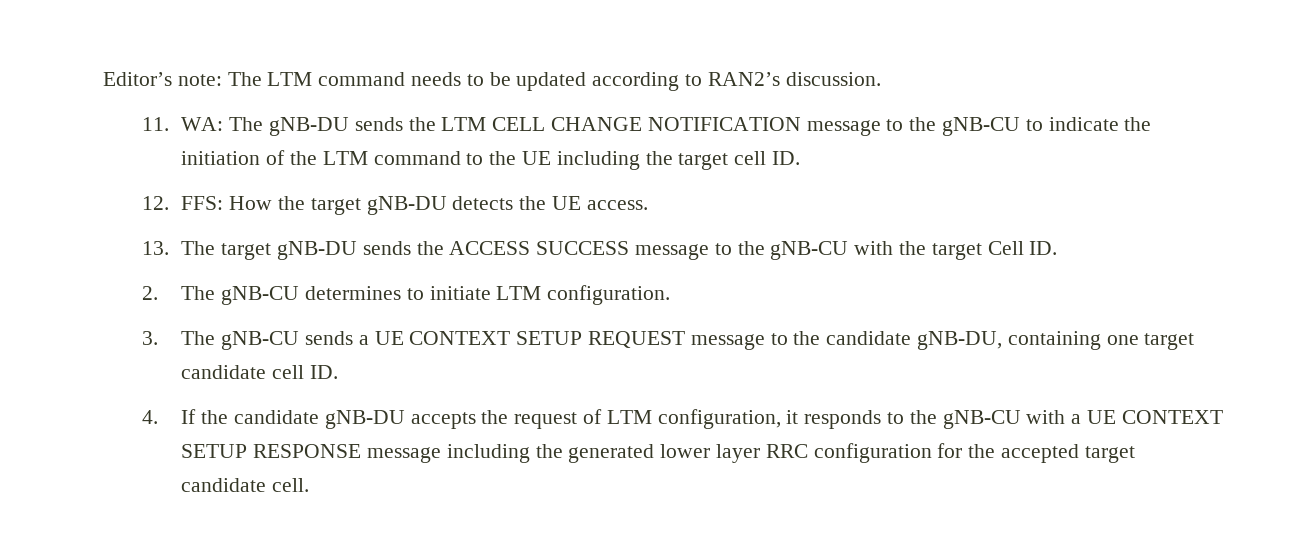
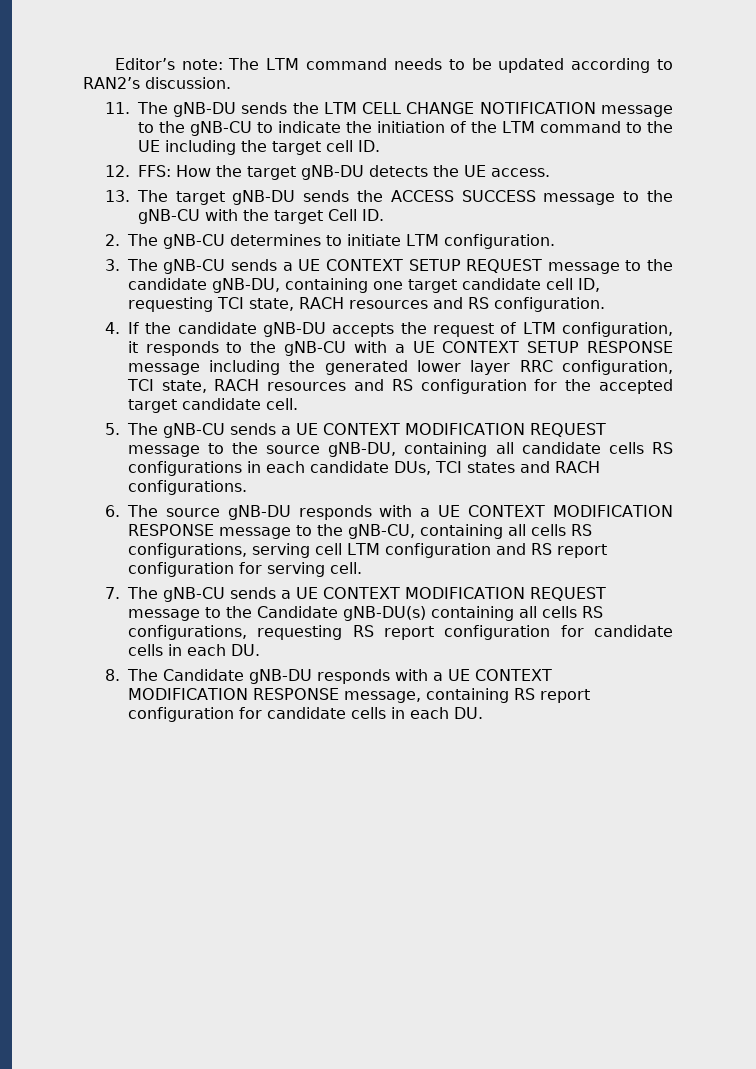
- 11. WA: The gNB-DU sends the LTM CELL CHANGE NOTIFICATION message to the gNB-CU to indicate the initiation of the LTM command to the UE including the target cell ID.
+ 11. The gNB-DU sends the LTM CELL CHANGE NOTIFICATION message to the gNB-CU to indicate the initiation of the LTM command to the UE including the target cell ID.
- 3. The gNB-CU sends a UE CONTEXT SETUP REQUEST message to the candidate gNB-DU, containing one target candidate cell ID.
+ 3. The gNB-CU sends a UE CONTEXT SETUP REQUEST message to the candidate gNB-DU, containing one target candidate cell ID, requesting TCI state, RACH resources and RS configuration.
- 4. If the candidate gNB-DU accepts the request of LTM configuration, it responds to the gNB-CU with a UE CONTEXT SETUP RESPONSE message including the generated lower layer RRC configuration for the accepted target candidate cell.
+ 4. If the candidate gNB-DU accepts the request of LTM configuration, it responds to the gNB-CU with a UE CONTEXT SETUP RESPONSE message including the generated lower layer RRC configuration, TCI state, RACH resources and RS configuration for the accepted target candidate cell.
+ 5. The gNB-CU sends a UE CONTEXT MODIFICATION REQUEST message to the source gNB-DU, containing all candidate cells RS configurations in each candidate DUs, TCI states and RACH configurations.
+ 6. The source gNB-DU responds with a UE CONTEXT MODIFICATION RESPONSE message to the gNB-CU, containing all cells RS configurations, serving cell LTM configuration and RS report configuration for serving cell.
+ 7. The gNB-CU sends a UE CONTEXT MODIFICATION REQUEST message to the Candidate gNB-DU(s) containing all cells RS configurations, requesting RS report configuration for candidate cells in each DU.
+ 8. The Candidate gNB-DU responds with a UE CONTEXT MODIFICATION RESPONSE message, containing RS report configuration for candidate cells in each DU.

